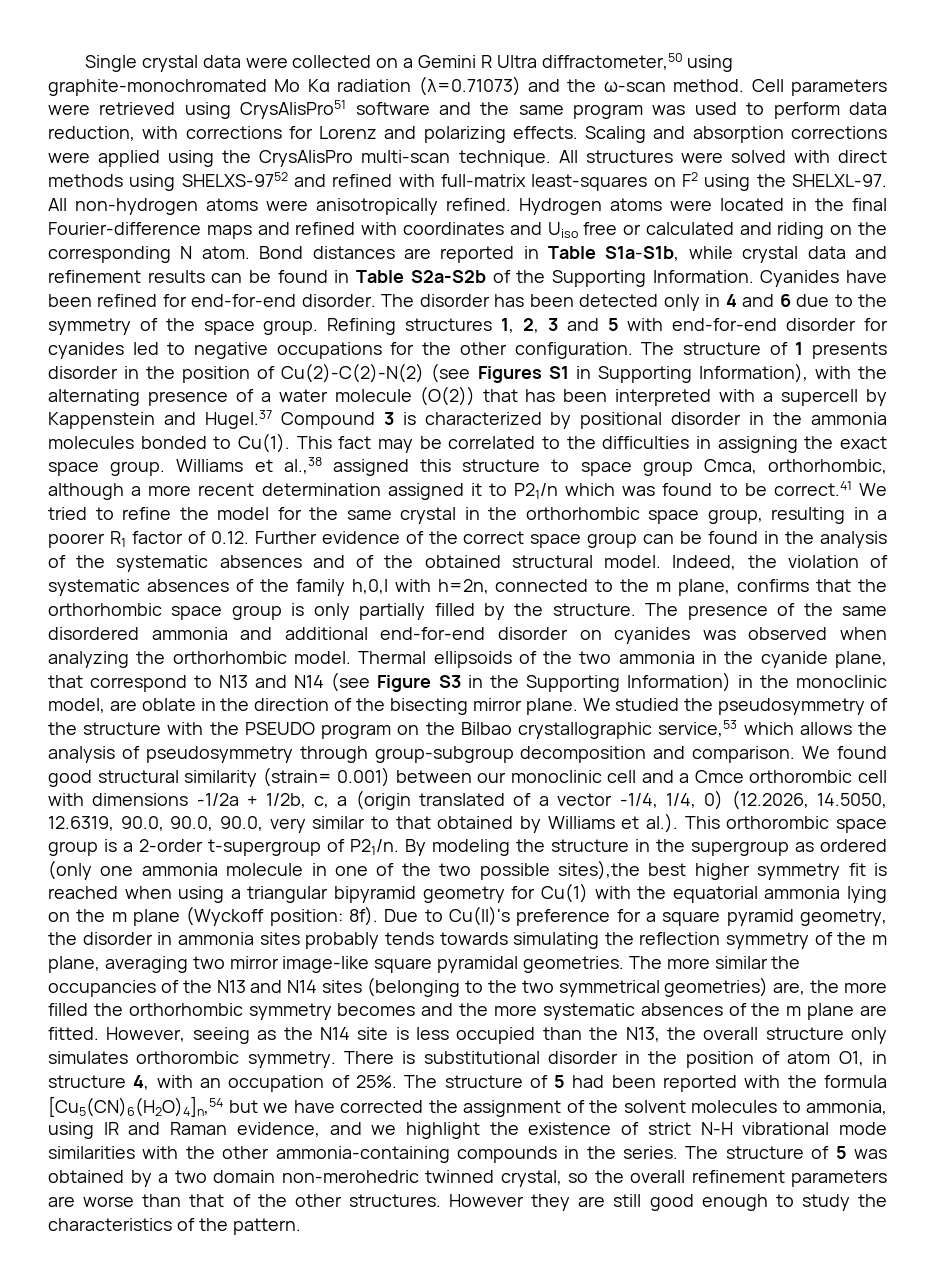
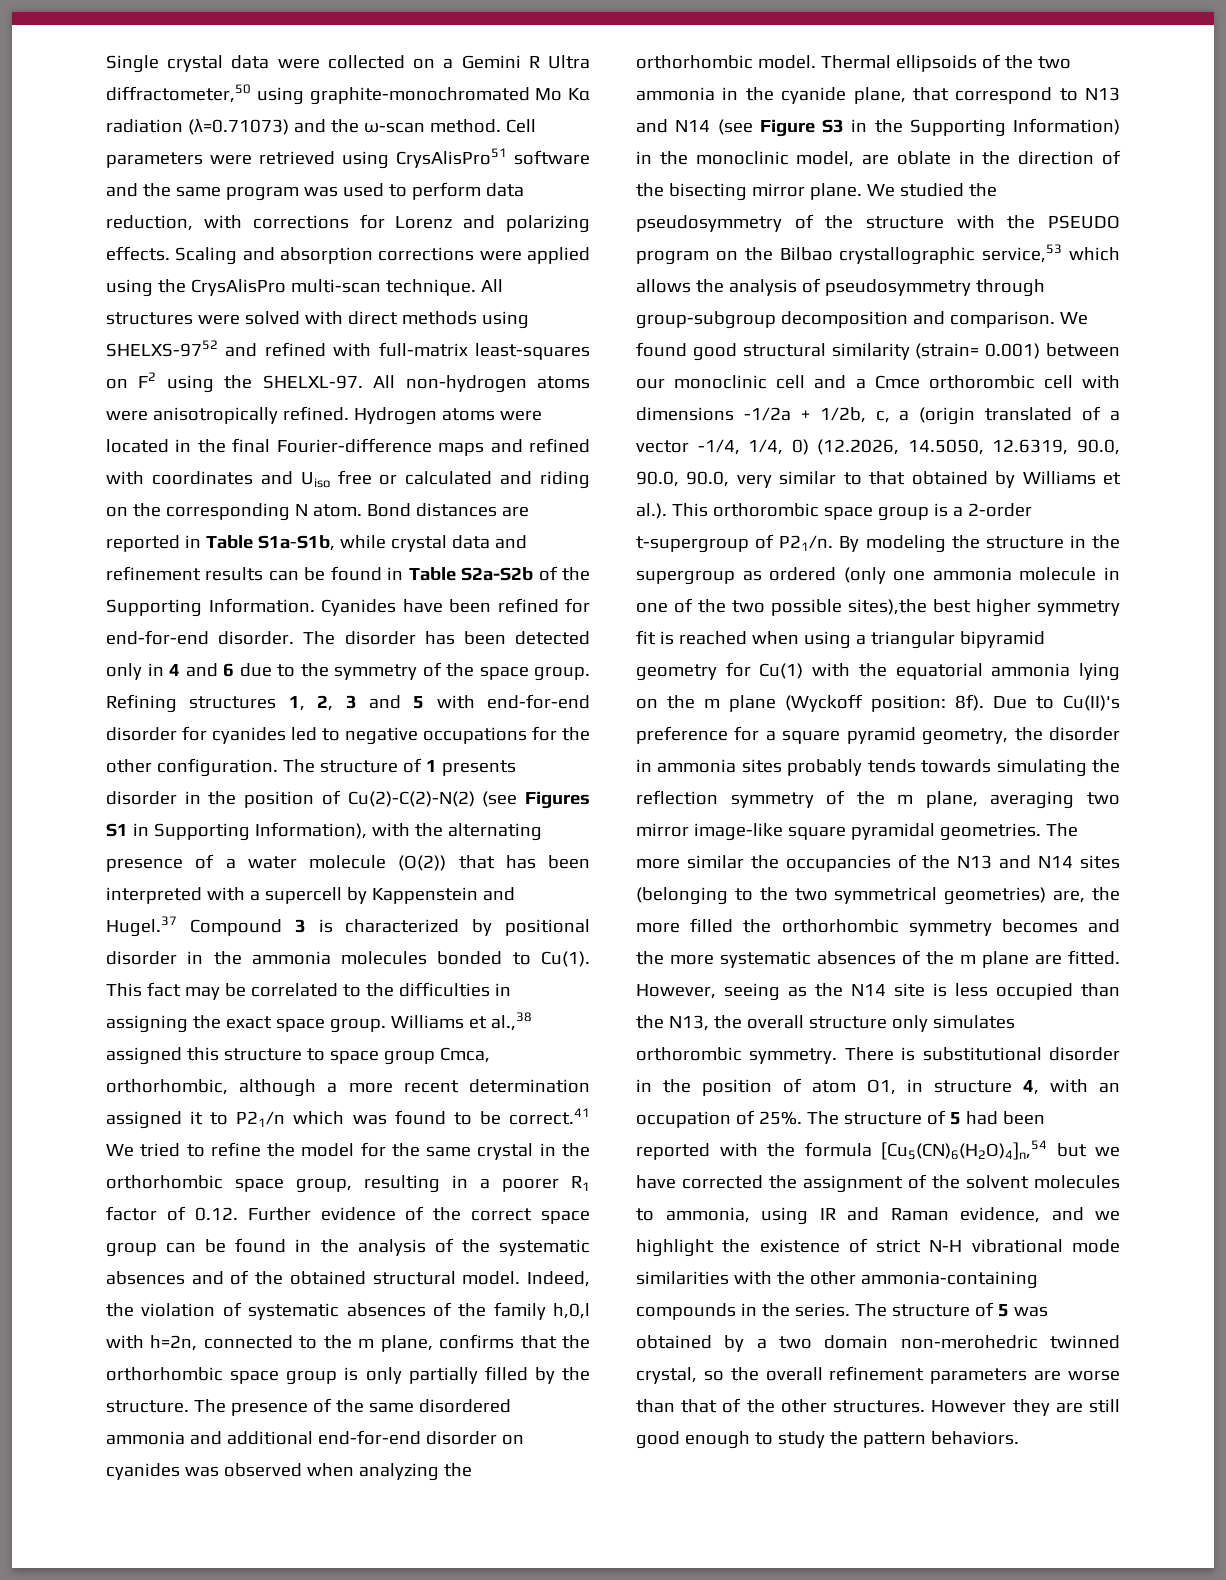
- However they are still good enough to study the characteristics of the pattern.
+ However they are still good enough to study the pattern behaviors.

